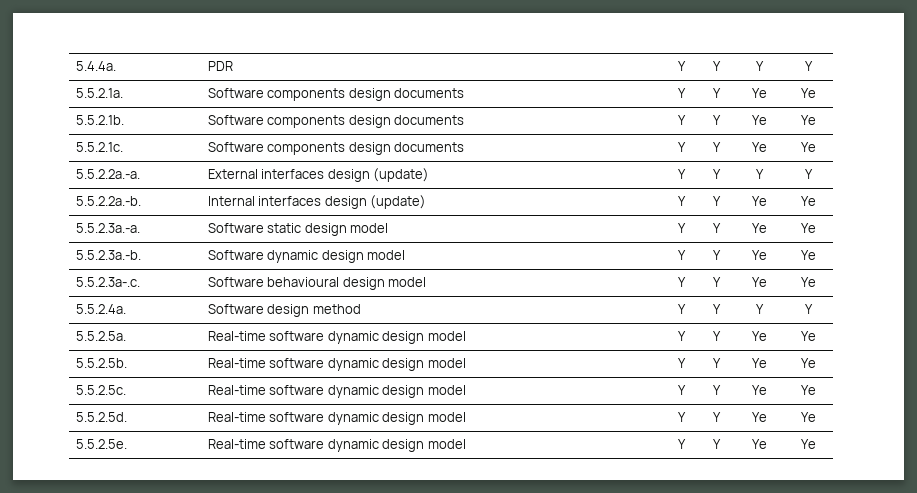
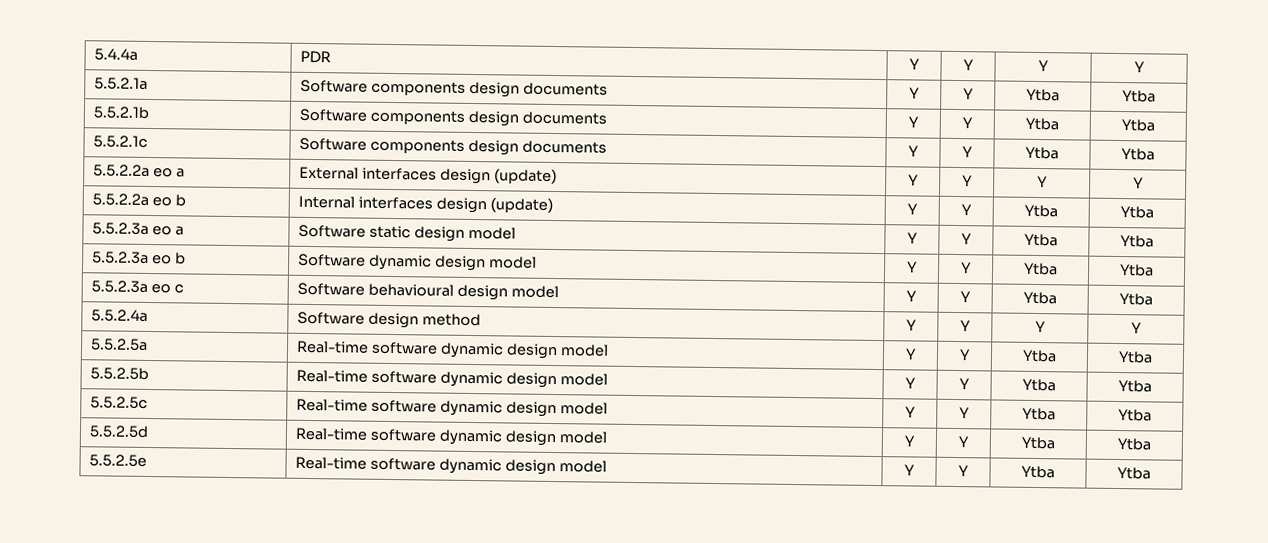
- 5.4.4a. | PDR | Y | Y | Y | Y
+ 5.4.4a | PDR | Y | Y | Y | Y
- 5.5.2.1a. | Software components design documents | Y | Y | Ye | Ye
- 5.5.2.1b. | Software components design documents | Y | Y | Ye | Ye
- 5.5.2.1c. | Software components design documents | Y | Y | Ye | Ye
- 5.5.2.2a.-a. | External interfaces design (update) | Y | Y | Y | Y
+ 5.5.2.1a | Software components design documents | Y | Y | Ytba | Ytba
+ 5.5.2.1b | Software components design documents | Y | Y | Ytba | Ytba
+ 5.5.2.1c | Software components design documents | Y | Y | Ytba | Ytba
+ 5.5.2.2a eo a | External interfaces design (update) | Y | Y | Y | Y
- 5.5.2.2a.-b. | Internal interfaces design (update) | Y | Y | Ye | Ye
- 5.5.2.3a.-a. | Software static design model | Y | Y | Ye | Ye
- 5.5.2.3a.-b. | Software dynamic design model | Y | Y | Ye | Ye
- 5.5.2.3a-.c. | Software behavioural design model | Y | Y | Ye | Ye
- 5.5.2.4a. | Software design method | Y | Y | Y | Y
+ 5.5.2.2a eo b | Internal interfaces design (update) | Y | Y | Ytba | Ytba
+ 5.5.2.3a eo a | Software static design model | Y | Y | Ytba | Ytba
+ 5.5.2.3a eo b | Software dynamic design model | Y | Y | Ytba | Ytba
+ 5.5.2.3a eo c | Software behavioural design model | Y | Y | Ytba | Ytba
+ 5.5.2.4a | Software design method | Y | Y | Y | Y
- 5.5.2.5a. | Real-time software dynamic design model | Y | Y | Ye | Ye
- 5.5.2.5b. | Real-time software dynamic design model | Y | Y | Ye | Ye
- 5.5.2.5c. | Real-time software dynamic design model | Y | Y | Ye | Ye
- 5.5.2.5d. | Real-time software dynamic design model | Y | Y | Ye | Ye
- 5.5.2.5e. | Real-time software dynamic design model | Y | Y | Ye | Ye
+ 5.5.2.5a | Real-time software dynamic design model | Y | Y | Ytba | Ytba
+ 5.5.2.5b | Real-time software dynamic design model | Y | Y | Ytba | Ytba
+ 5.5.2.5c | Real-time software dynamic design model | Y | Y | Ytba | Ytba
+ 5.5.2.5d | Real-time software dynamic design model | Y | Y | Ytba | Ytba
+ 5.5.2.5e | Real-time software dynamic design model | Y | Y | Ytba | Ytba

